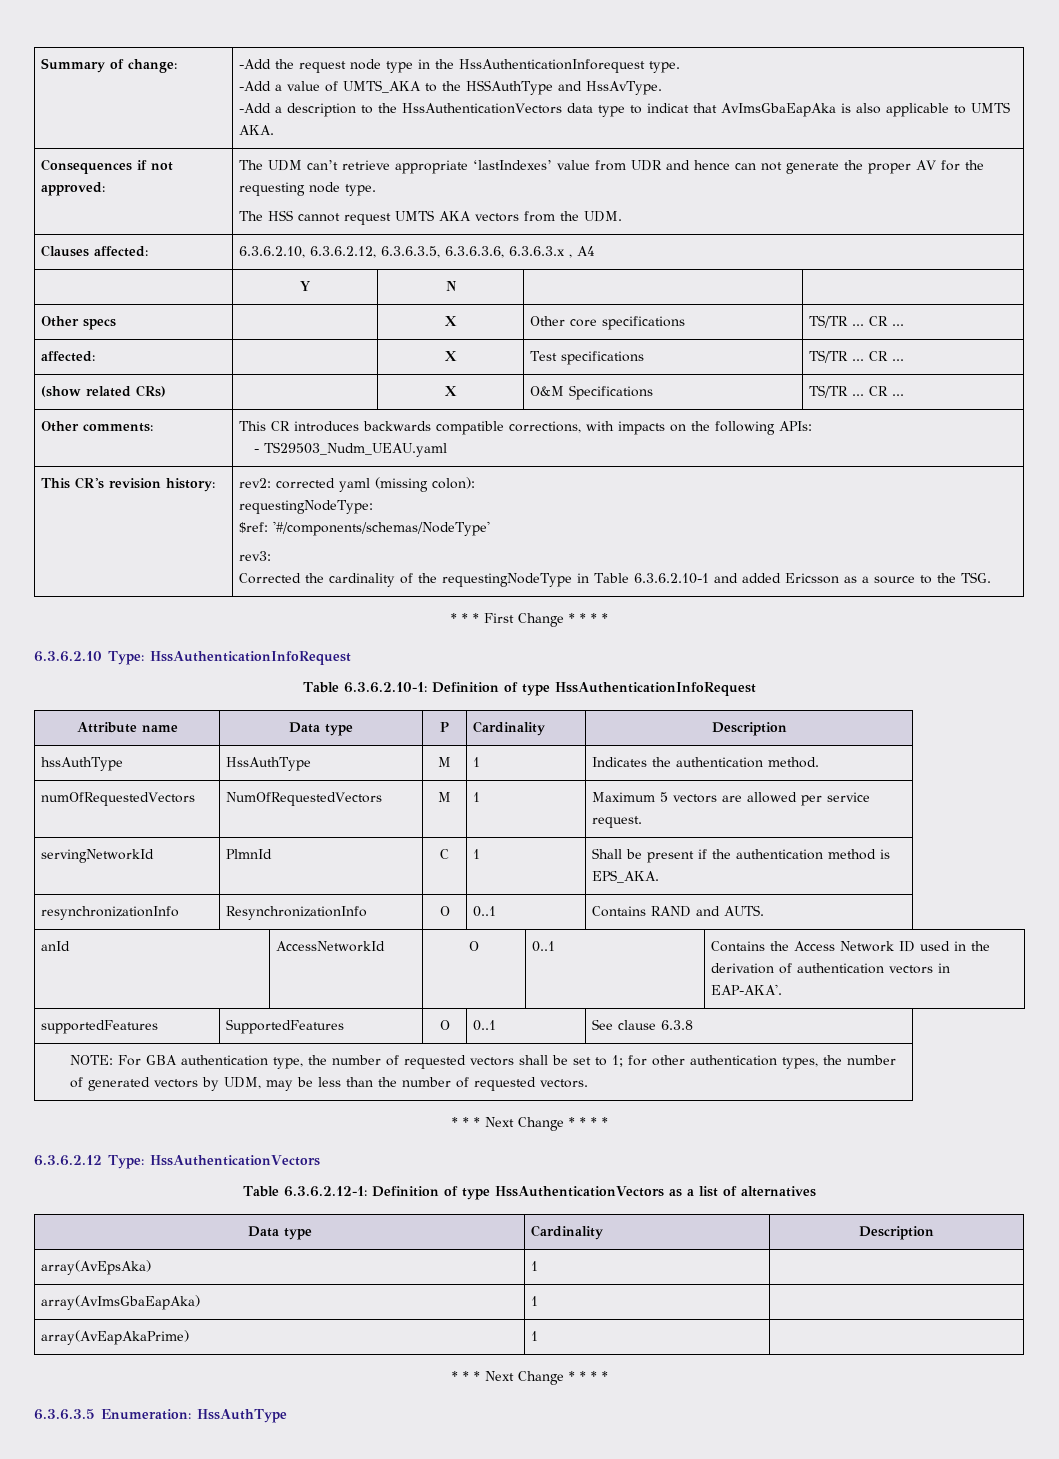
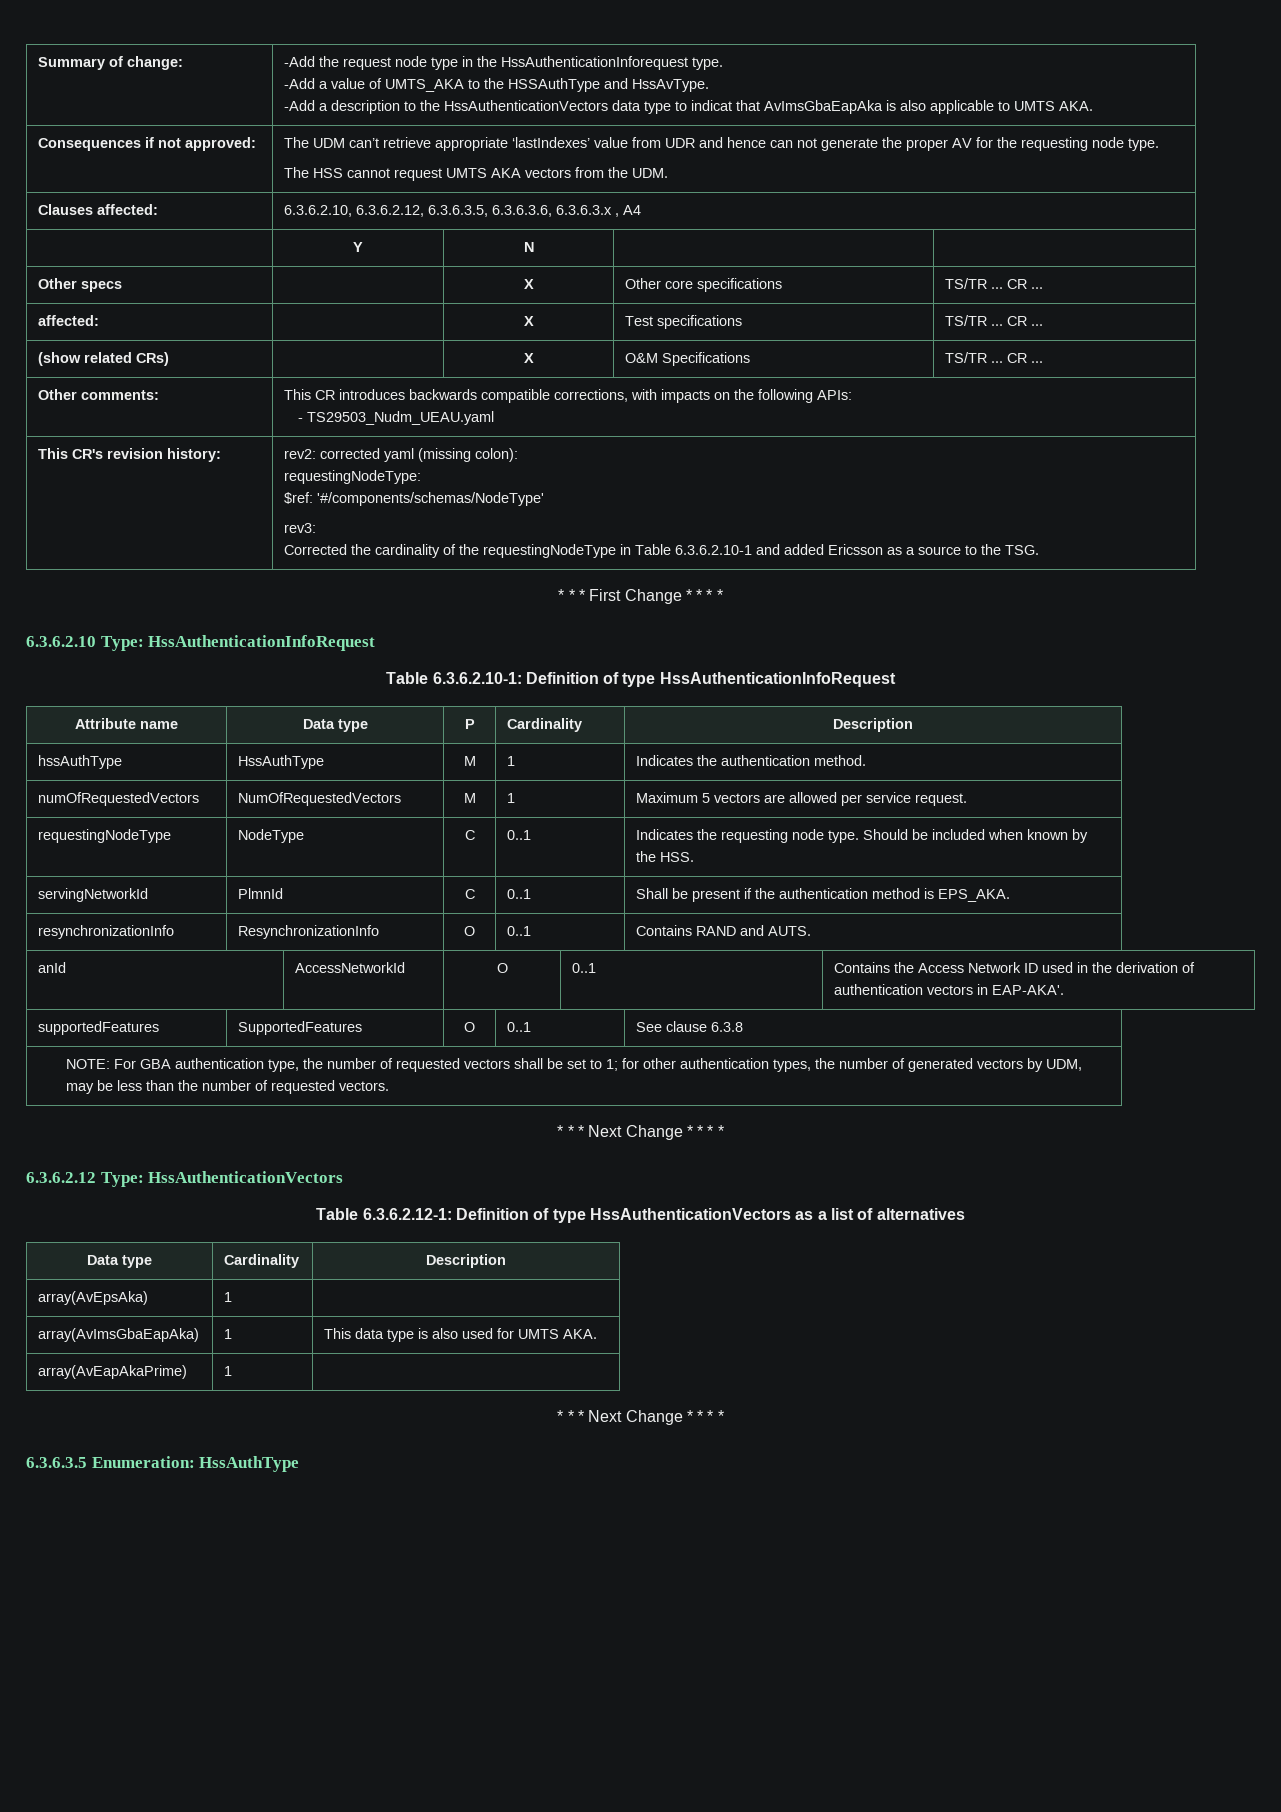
+ requestingNodeType | NodeType | C | 0..1 | Indicates the requesting node type. Should be included when known by the HSS.
- servingNetworkId | PlmnId | C | 1 | Shall be present if the authentication method is EPS_AKA.
+ servingNetworkId | PlmnId | C | 0..1 | Shall be present if the authentication method is EPS_AKA.
- array(AvImsGbaEapAka) | 1 |
+ array(AvImsGbaEapAka) | 1 | This data type is also used for UMTS AKA.

